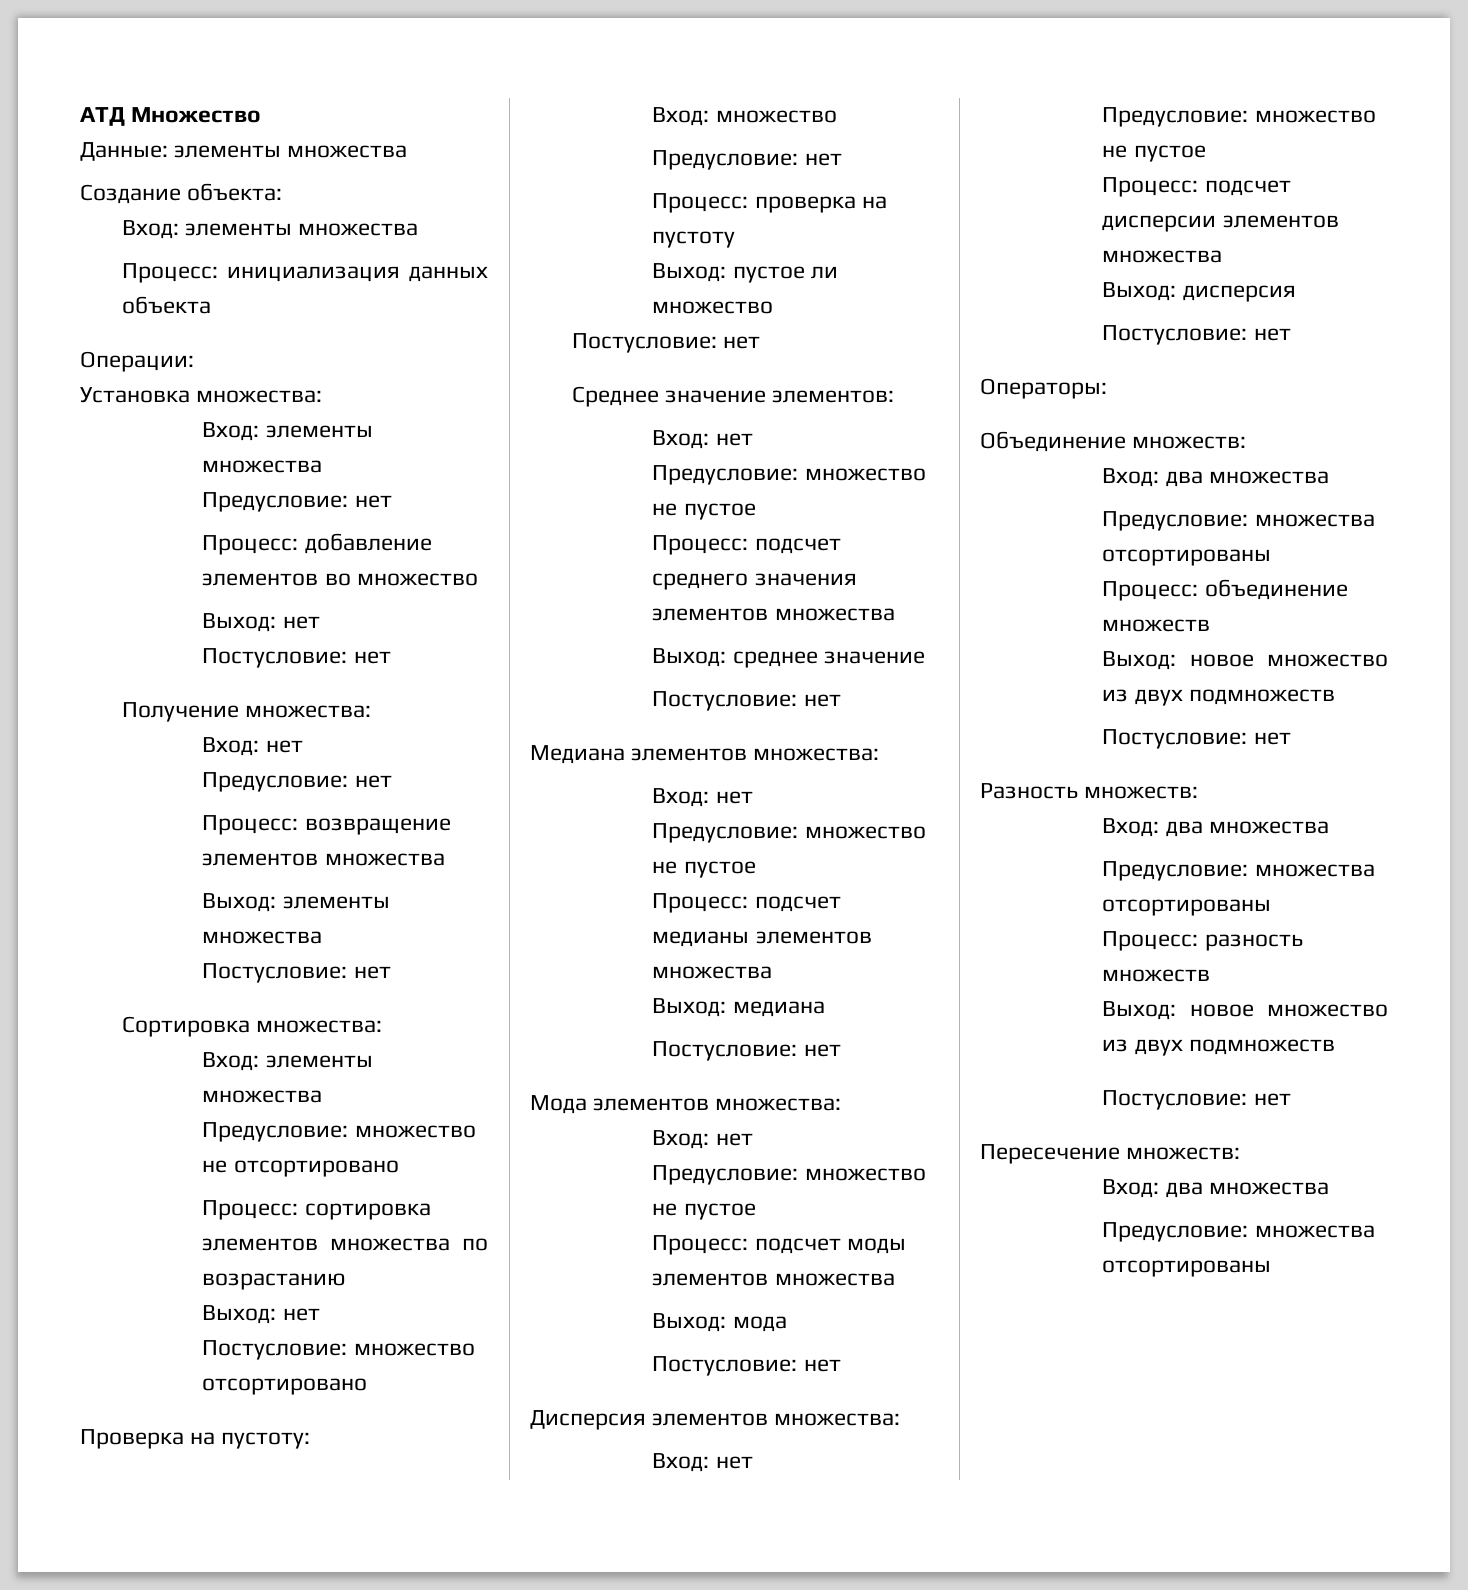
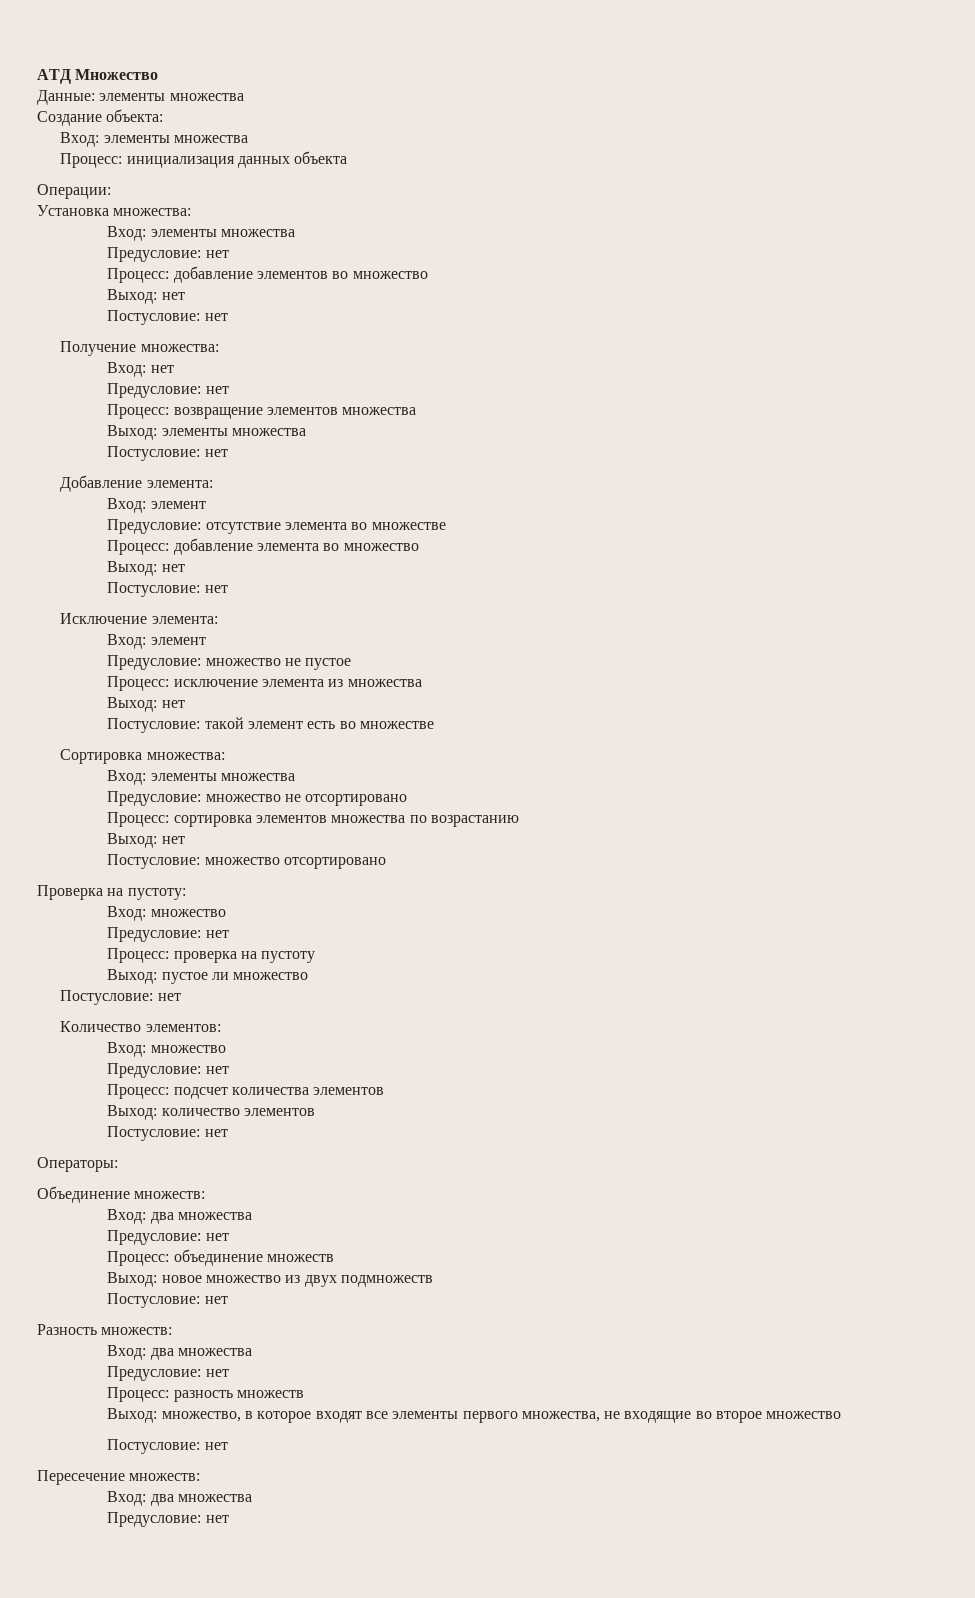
+ Добавление элемента:
+ Вход: элемент
+ Предусловие: отсутствие элемента во множестве
+ Процесс: добавление элемента во множество
+ Выход: нет
+ Постусловие: нет
+ Исключение элемента:
+ Вход: элемент
+ Предусловие: множество не пустое
+ Процесс: исключение элемента из множества
+ Выход: нет
+ Постусловие: такой элемент есть во множестве
- Среднее значение элементов:
- Вход: нет
- Предусловие: множество не пустое
- Процесс: подсчет среднего значения элементов множества
- Выход: среднее значение
- Постусловие: нет
- Медиана элементов множества:
- Вход: нет
- Предусловие: множество не пустое
- Процесс: подсчет медианы элементов множества
- Выход: медиана
- Постусловие: нет
- Мода элементов множества:
- Вход: нет
- Предусловие: множество не пустое
- Процесс: подсчет моды элементов множества
- Выход: мода
- Постусловие: нет
- Дисперсия элементов множества:
- Вход: нет
- Предусловие: множество не пустое
- Процесс: подсчет дисперсии элементов множества
- Выход: дисперсия
+ Количество элементов:
+ Вход: множество
+ Предусловие: нет
+ Процесс: подсчет количества элементов
+ Выход: количество элементов
  Объединение множеств:
  Вход: два множества
- Предусловие: множества отсортированы
+ Предусловие: нет
  Разность множеств:
  Вход: два множества
- Предусловие: множества отсортированы
+ Предусловие: нет
  Процесс: разность множеств
- Выход: новое множество из двух подмножеств
+ Выход: множество, в которое входят все элементы первого множества, не входящие во второе множество
  Пересечение множеств:
  Вход: два множества
- Предусловие: множества отсортированы
+ Предусловие: нет

